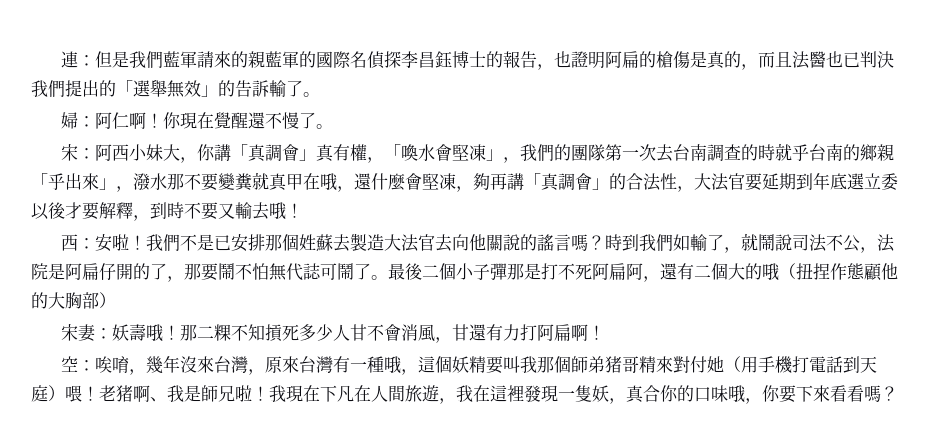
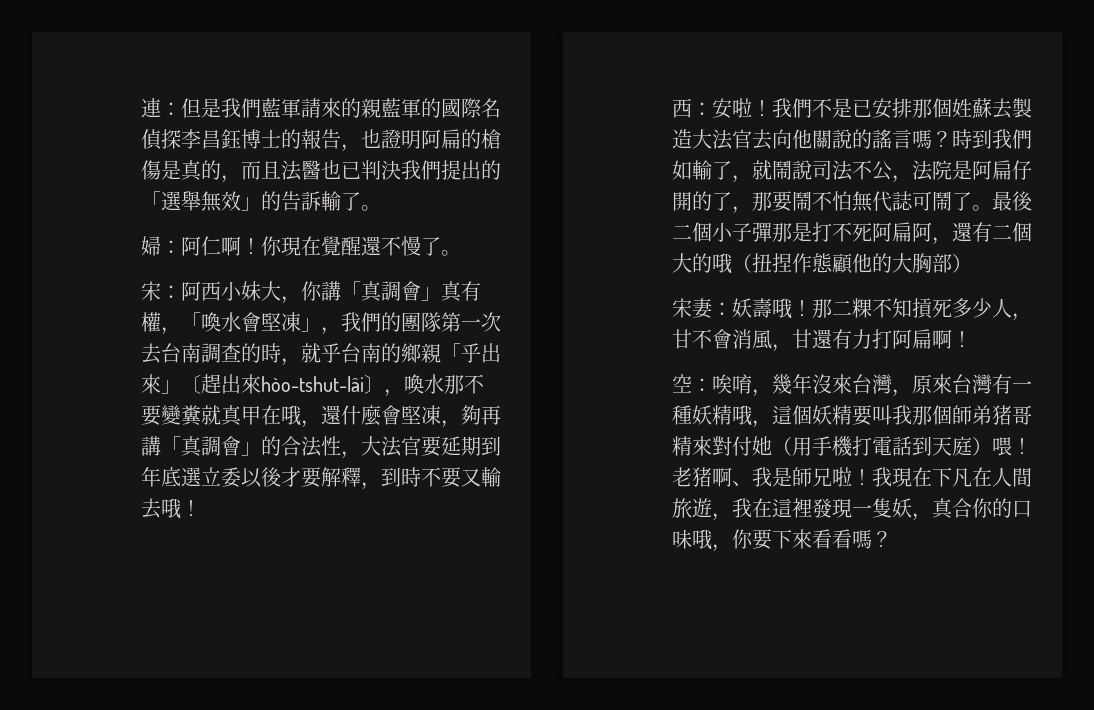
- 宋：阿西小妹大，你講「真調會」真有權，「喚水會堅凍」，我們的團隊第一次去台南調查的時就乎台南的鄉親「乎出來」，潑水那不要變糞就真甲在哦，還什麼會堅凍，夠再講「真調會」的合法性，大法官要延期到年底選立委以後才要解釋，到時不要又輸去哦！
+ 宋：阿西小妹大，你講「真調會」真有權，「喚水會堅凍」，我們的團隊第一次去台南調查的時，就乎台南的鄉親「乎出來」〔趕出來hòo-tshut-lâi〕，喚水那不要變糞就真甲在哦，還什麼會堅凍，夠再講「真調會」的合法性，大法官要延期到年底選立委以後才要解釋，到時不要又輸去哦！
- 那二粿不知摃死多少人甘不會消風，甘還有力打阿扁啊！
+ 那二粿不知摃死多少人，甘不會消風，甘還有力打阿扁啊！
- 空：唉唷，幾年沒來台灣，原來台灣有一種哦，這個妖精要叫我那個師弟猪哥精來對付她（用手機打電話到天庭）喂！
+ 空：唉唷，幾年沒來台灣，原來台灣有一種妖精哦，這個妖精要叫我那個師弟猪哥精來對付她（用手機打電話到天庭）喂！

